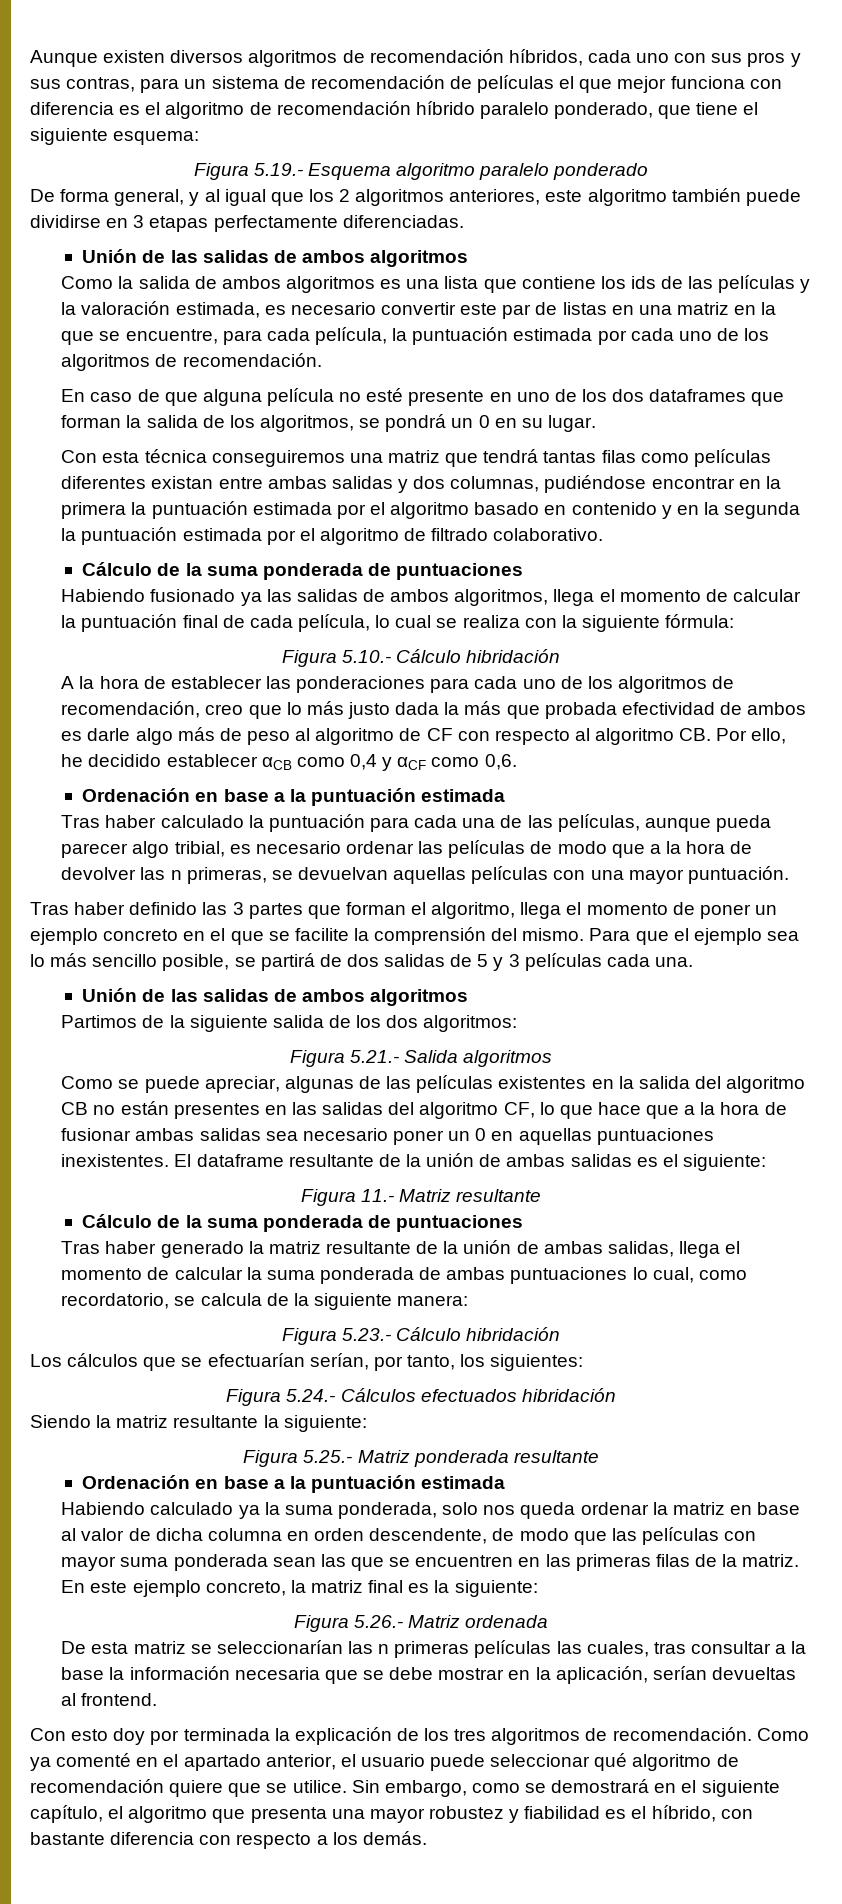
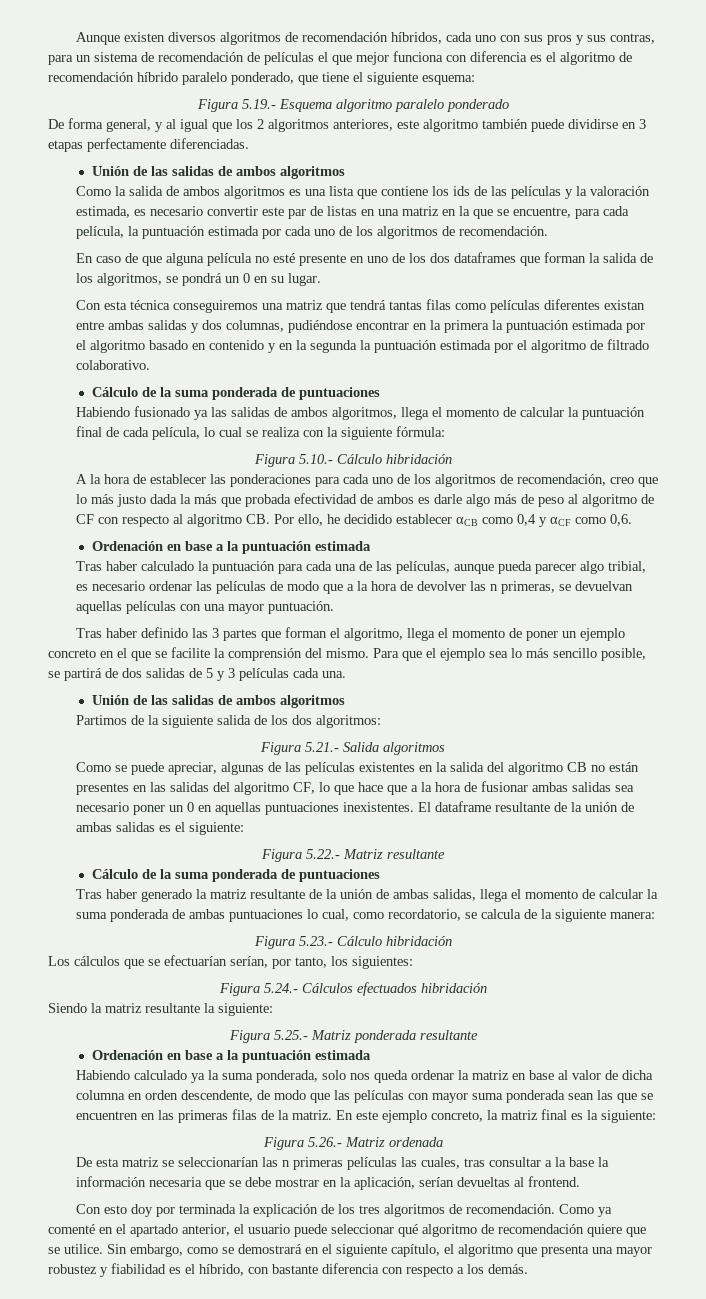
- Figura 11.- Matriz resultante
+ Figura 5.22.- Matriz resultante

